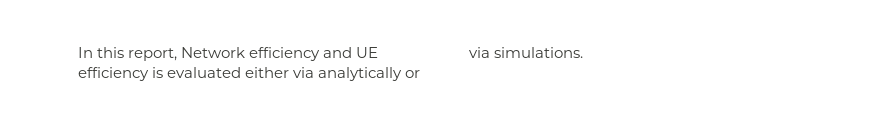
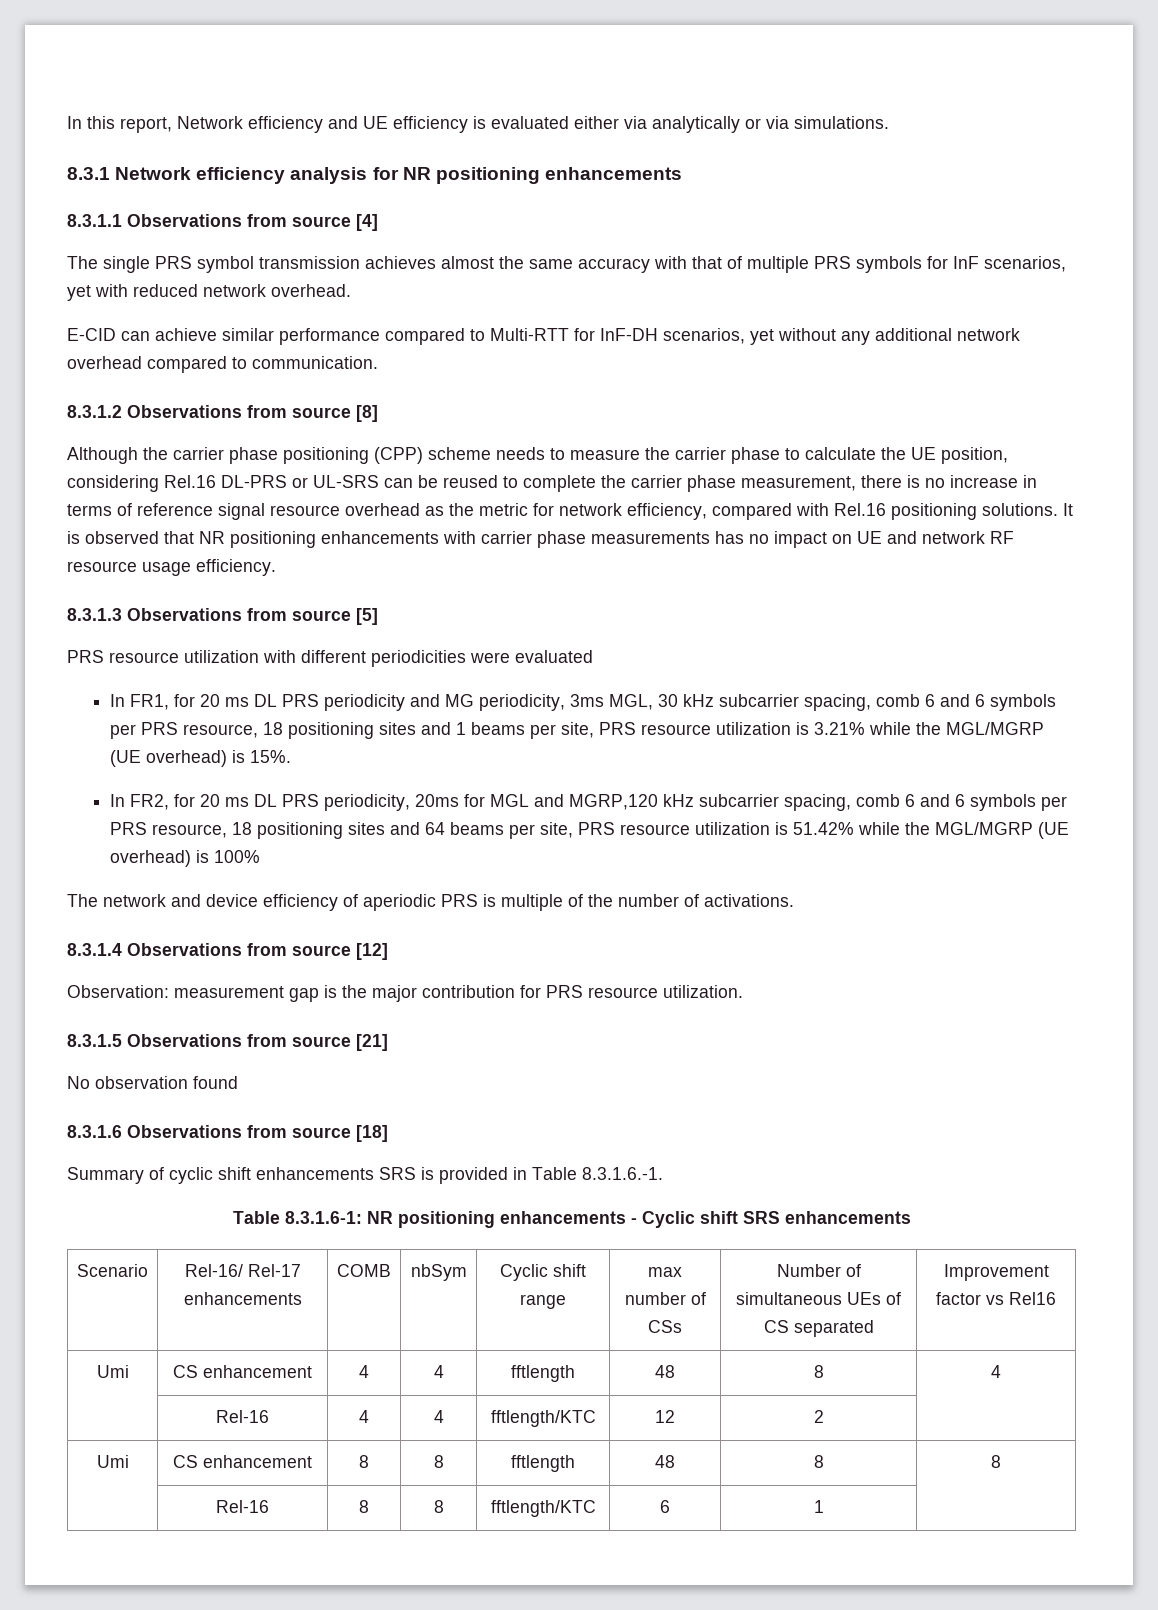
+ 8.3.1 Network efficiency analysis for NR positioning enhancements
+ 8.3.1.1 Observations from source [4]
+ The single PRS symbol transmission achieves almost the same accuracy with that of multiple PRS symbols for InF scenarios, yet with reduced network overhead.
+ E-CID can achieve similar performance compared to Multi-RTT for InF-DH scenarios, yet without any additional network overhead compared to communication.
+ 8.3.1.2 Observations from source [8]
+ Although the carrier phase positioning (CPP) scheme needs to measure the carrier phase to calculate the UE position, considering Rel.16 DL-PRS or UL-SRS can be reused to complete the carrier phase measurement, there is no increase in terms of reference signal resource overhead as the metric for network efficiency, compared with Rel.16 positioning solutions. It is observed that NR positioning enhancements with carrier phase measurements has no impact on UE and network RF resource usage efficiency.
+ 8.3.1.3 Observations from source [5]
+ PRS resource utilization with different periodicities were evaluated
+ In FR1, for 20 ms DL PRS periodicity and MG periodicity, 3ms MGL, 30 kHz subcarrier spacing, comb 6 and 6 symbols per PRS resource, 18 positioning sites and 1 beams per site, PRS resource utilization is 3.21% while the MGL/MGRP (UE overhead) is 15%.
+ In FR2, for 20 ms DL PRS periodicity, 20ms for MGL and MGRP,120 kHz subcarrier spacing, comb 6 and 6 symbols per PRS resource, 18 positioning sites and 64 beams per site, PRS resource utilization is 51.42% while the MGL/MGRP (UE overhead) is 100%
+ The network and device efficiency of aperiodic PRS is multiple of the number of activations.
+ 8.3.1.4 Observations from source [12]
+ Observation: measurement gap is the major contribution for PRS resource utilization.
+ 8.3.1.5 Observations from source [21]
+ No observation found
+ 8.3.1.6 Observations from source [18]
+ Summary of cyclic shift enhancements SRS is provided in Table 8.3.1.6.-1.
+ Table 8.3.1.6-1: NR positioning enhancements - Cyclic shift SRS enhancements
+ Scenario | Rel-16/ Rel-17 enhancements | COMB | nbSym | Cyclic shift range | max number of CSs | Number of simultaneous UEs of CS separated | Improvement factor vs Rel16
+ Umi | CS enhancement | 4 | 4 | fftlength | 48 | 8 | 4
+ | Rel-16 | 4 | 4 | fftlength/KTC | 12 | 2 |
+ Umi | CS enhancement | 8 | 8 | fftlength | 48 | 8 | 8
+ | Rel-16 | 8 | 8 | fftlength/KTC | 6 | 1 |

